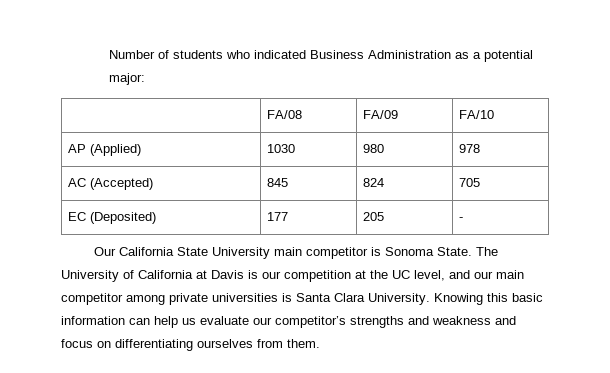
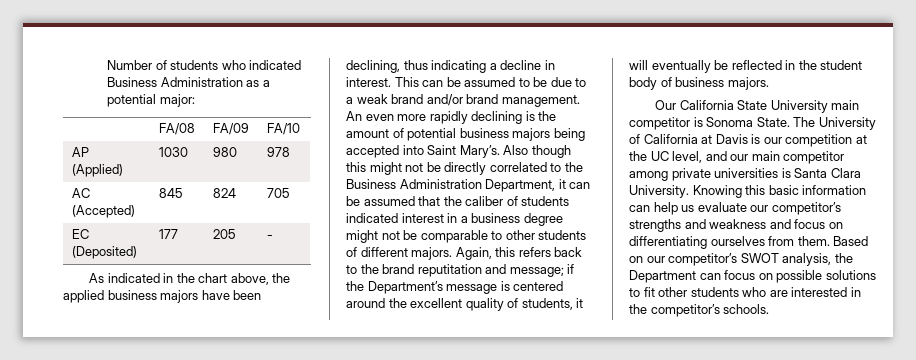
+ As indicated in the chart above, the applied business majors have been declining, thus indicating a decline in interest. This can be assumed to be due to a weak brand and/or brand management. An even more rapidly declining is the amount of potential business majors being accepted into Saint Mary’s. Also though this might not be directly correlated to the Business Administration Department, it can be assumed that the caliber of students indicated interest in a business degree might not be comparable to other students of different majors. Again, this refers back to the brand reputitation and message; if the Department’s message is centered around the excellent quality of students, it will eventually be reflected in the student body of business majors.
+ Based on our competitor’s SWOT analysis, the Department can focus on possible solutions to fit other students who are interested in the competitor’s schools.

